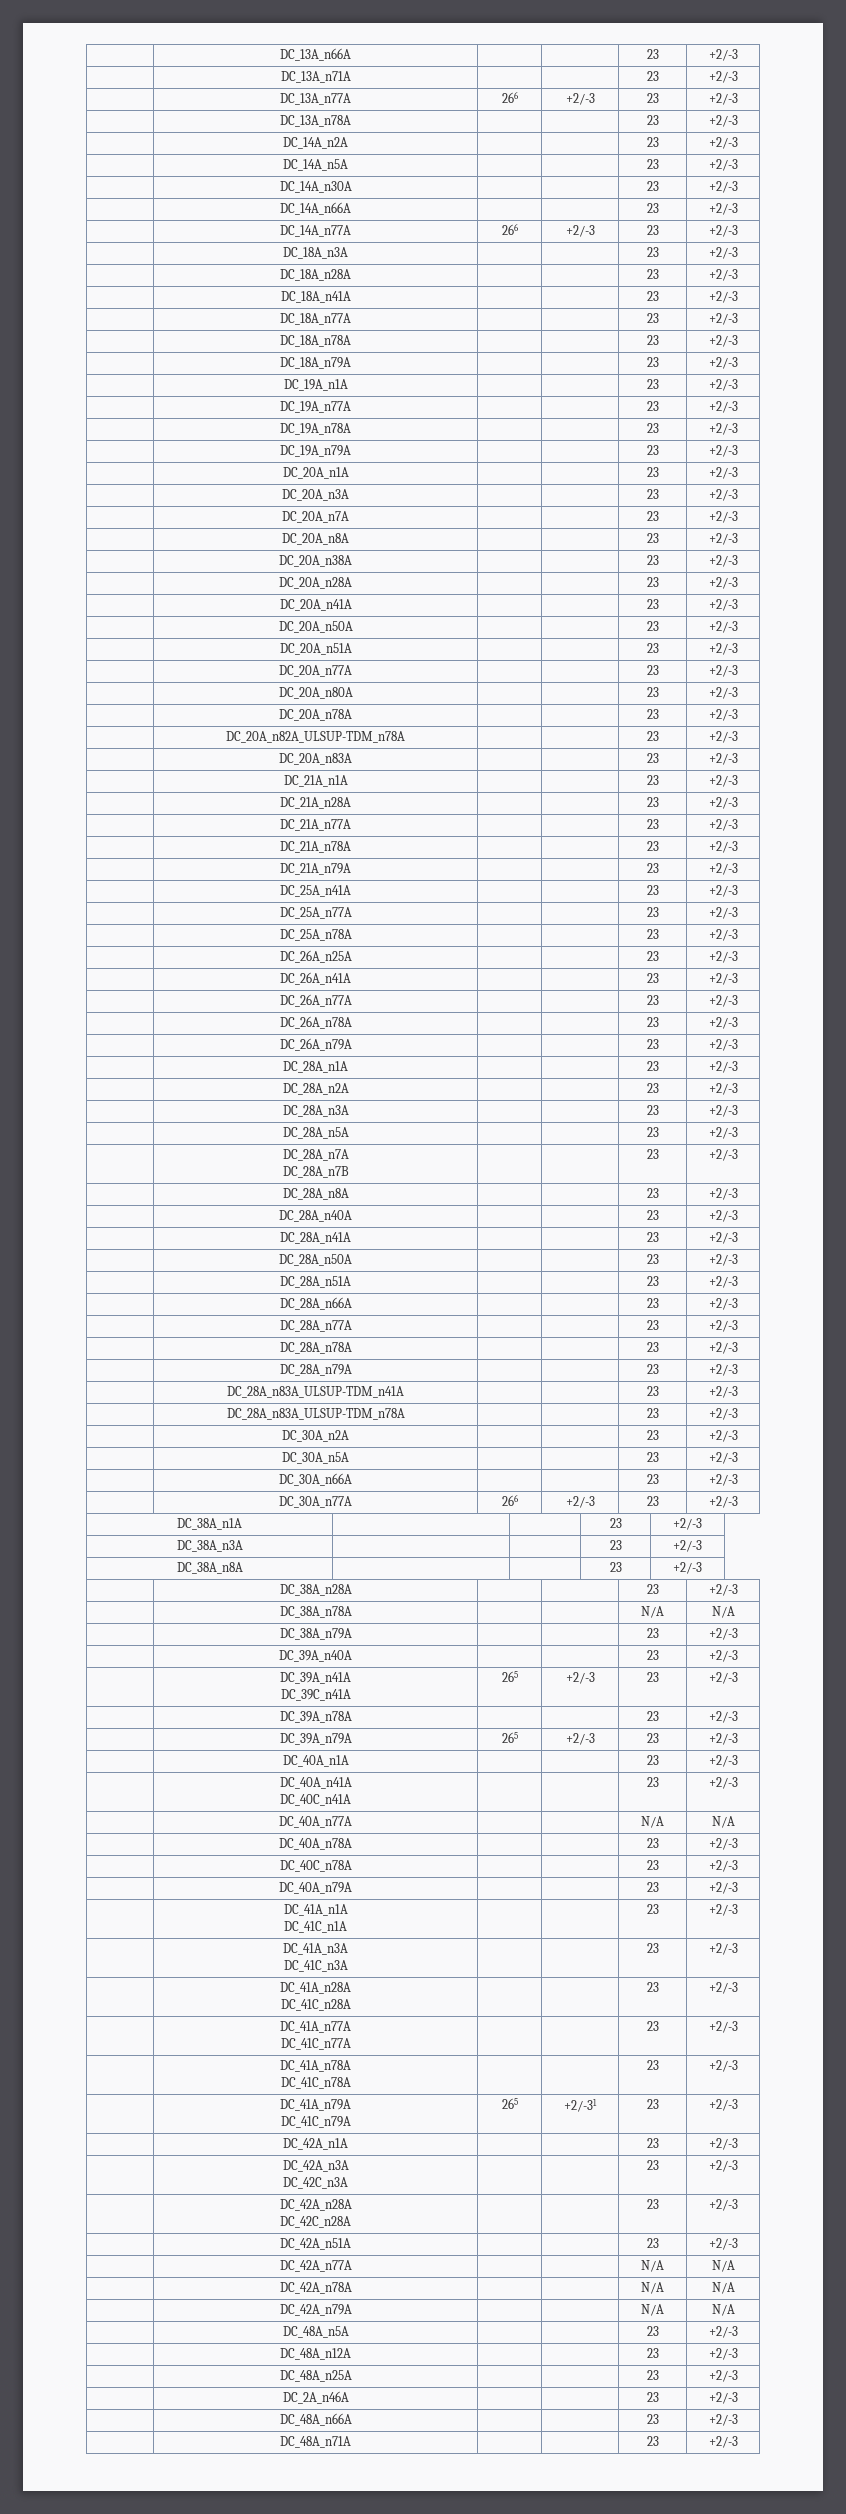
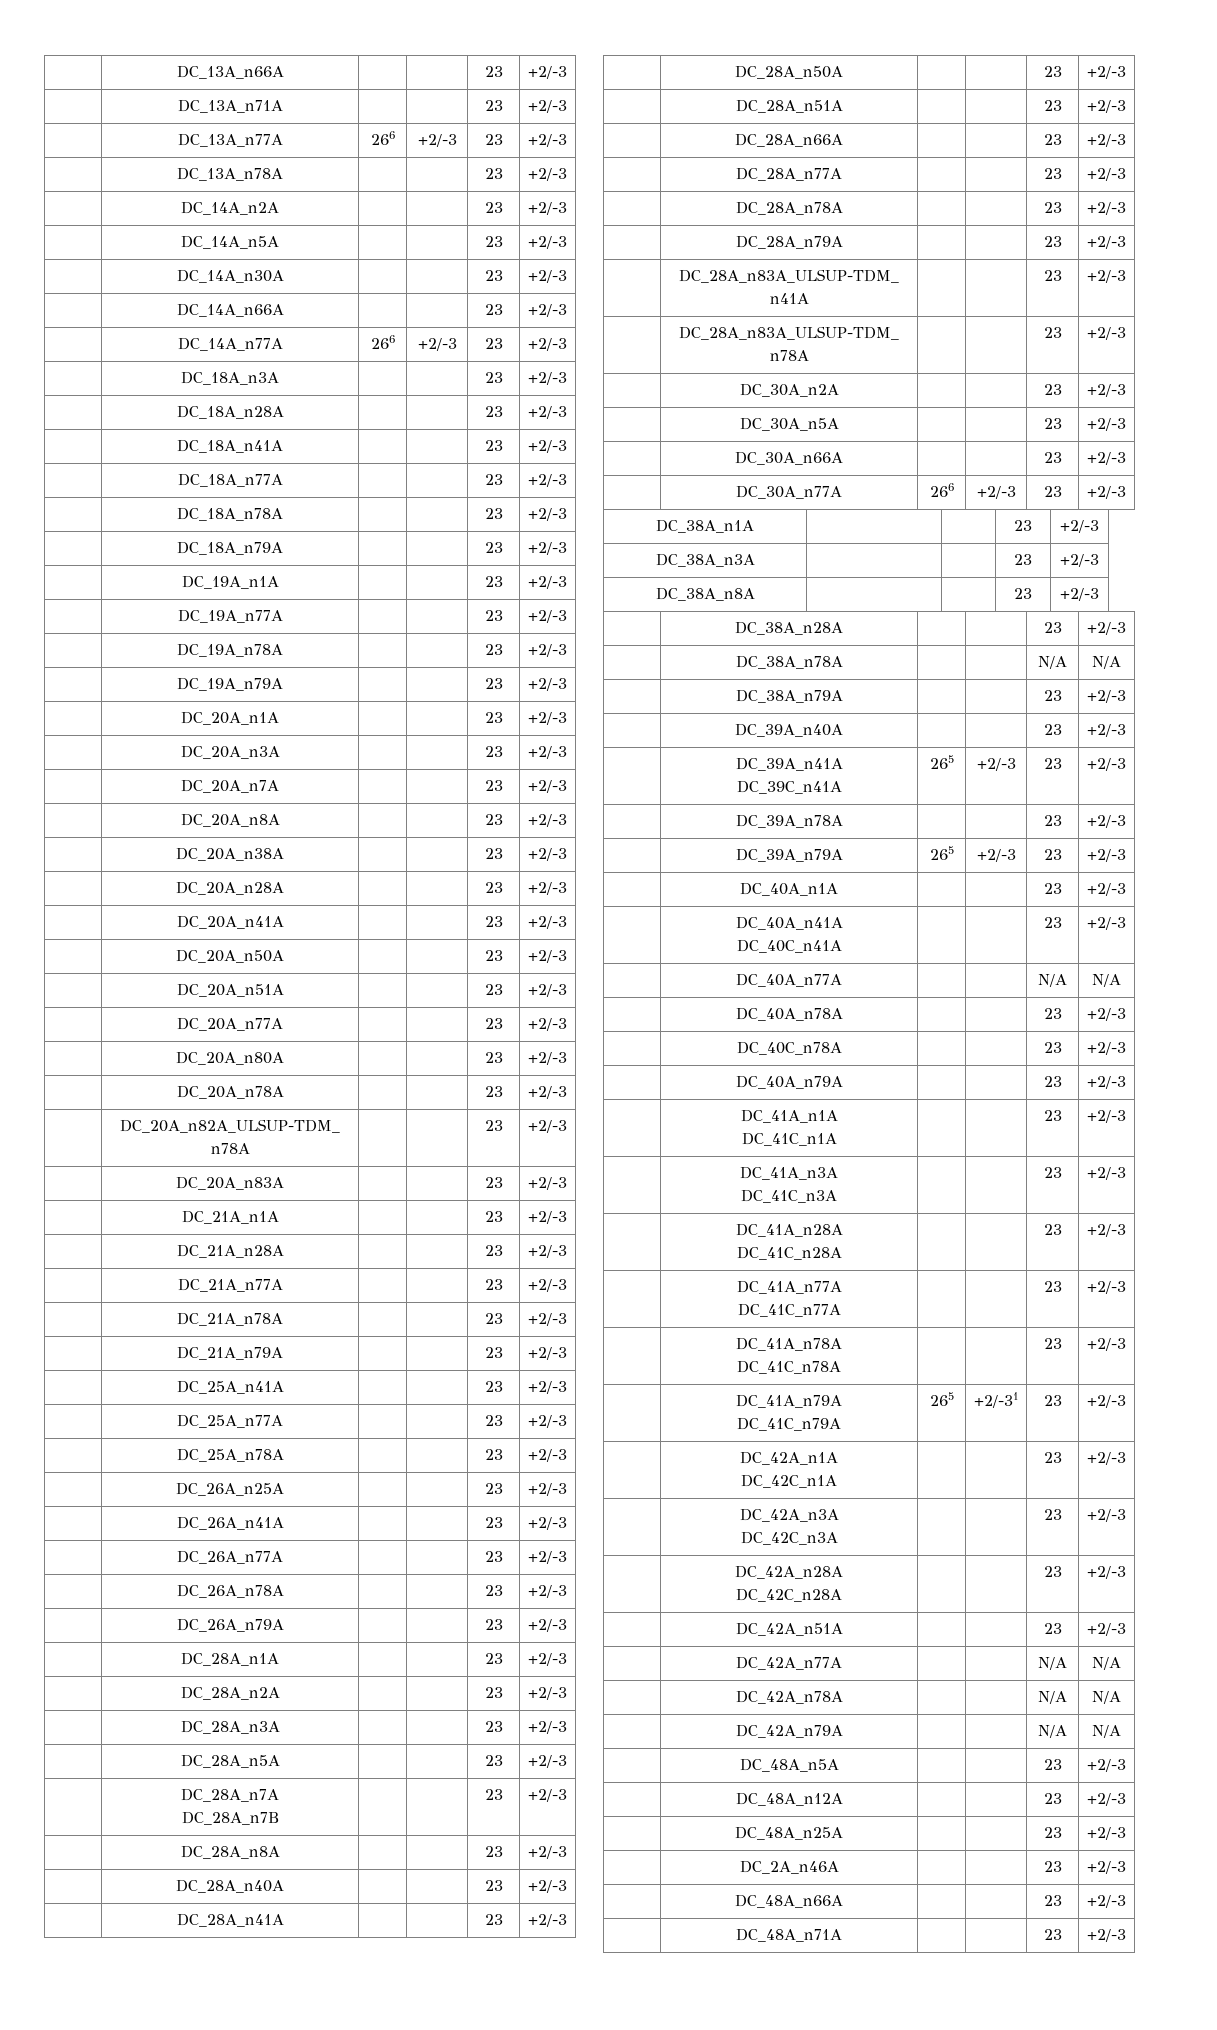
- | DC_42A_n1A | | | 23 | +2/-3
+ | DC_42A_n1A
+ DC_42C_n1A | | | 23 | +2/-3

